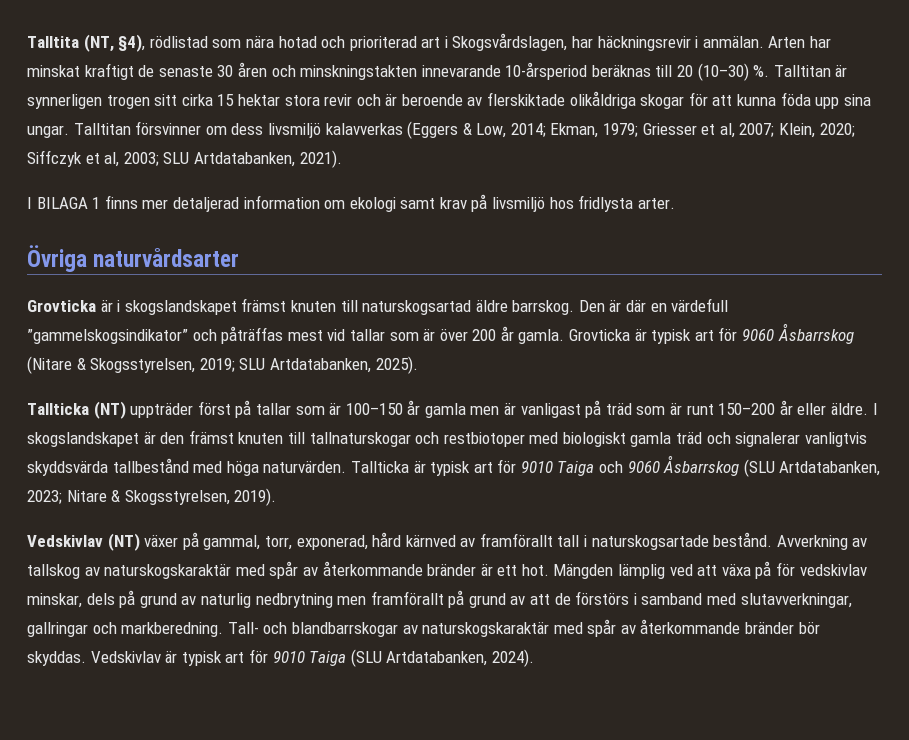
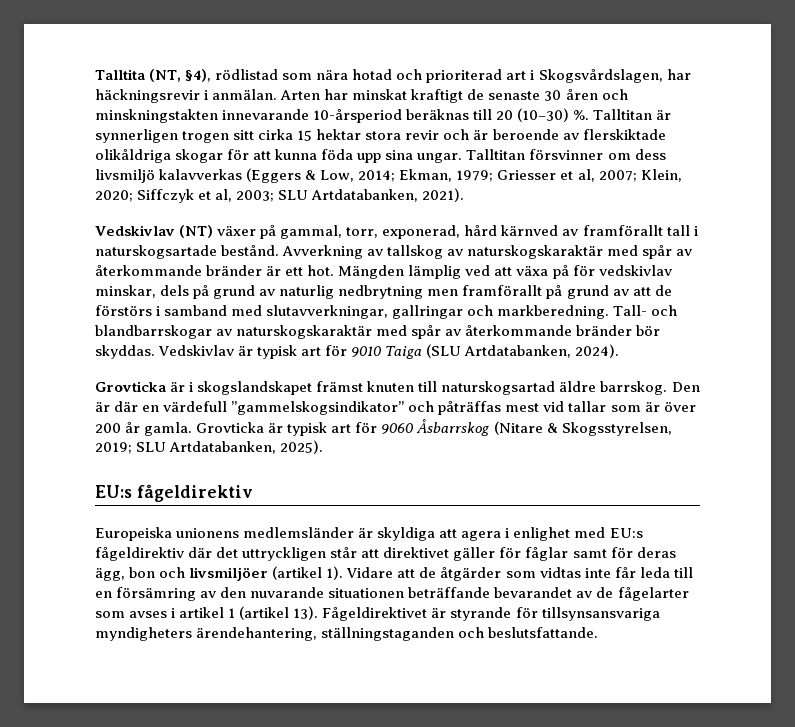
- I BILAGA 1 finns mer detaljerad information om ekologi samt krav på livsmiljö hos fridlysta arter.
- Övriga naturvårdsarter
- Grovticka är i skogslandskapet främst knuten till naturskogsartad äldre barrskog. Den är där en värdefull ”gammelskogsindikator” och påträffas mest vid tallar som är över 200 år gamla. Grovticka är typisk art för 9060 Åsbarrskog (Nitare & Skogsstyrelsen, 2019; SLU Artdatabanken, 2025).
- Tallticka (NT) uppträder först på tallar som är 100–150 år gamla men är vanligast på träd som är runt 150–200 år eller äldre. I skogslandskapet är den främst knuten till tallnaturskogar och restbiotoper med biologiskt gamla träd och signalerar vanligtvis skyddsvärda tallbestånd med höga naturvärden. Tallticka är typisk art för 9010 Taiga och 9060 Åsbarrskog (SLU Artdatabanken, 2023; Nitare & Skogsstyrelsen, 2019).
+ Grovticka är i skogslandskapet främst knuten till naturskogsartad äldre barrskog. Den är där en värdefull ”gammelskogsindikator” och påträffas mest vid tallar som är över 200 år gamla. Grovticka är typisk art för 9060 Åsbarrskog (Nitare & Skogsstyrelsen, 2019; SLU Artdatabanken, 2025).
+ EU:s fågeldirektiv
+ Europeiska unionens medlemsländer är skyldiga att agera i enlighet med EU:s fågeldirektiv där det uttryckligen står att direktivet gäller för fåglar samt för deras ägg, bon och livsmiljöer (artikel 1). Vidare att de åtgärder som vidtas inte får leda till en försämring av den nuvarande situationen beträffande bevarandet av de fågelarter som avses i artikel 1 (artikel 13). Fågeldirektivet är styrande för tillsynsansvariga myndigheters ärendehantering, ställningstaganden och beslutsfattande.

